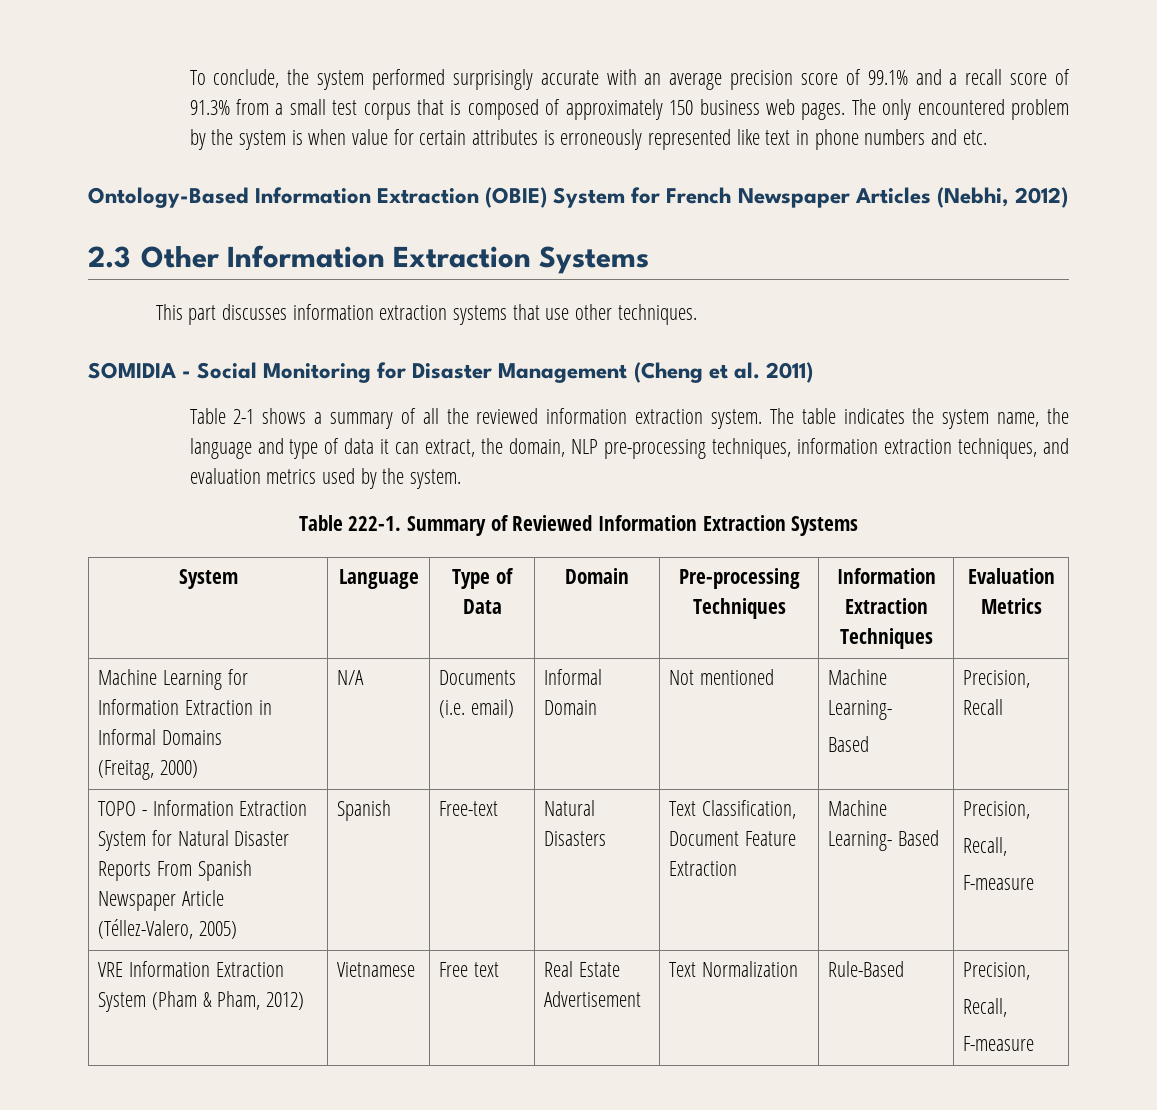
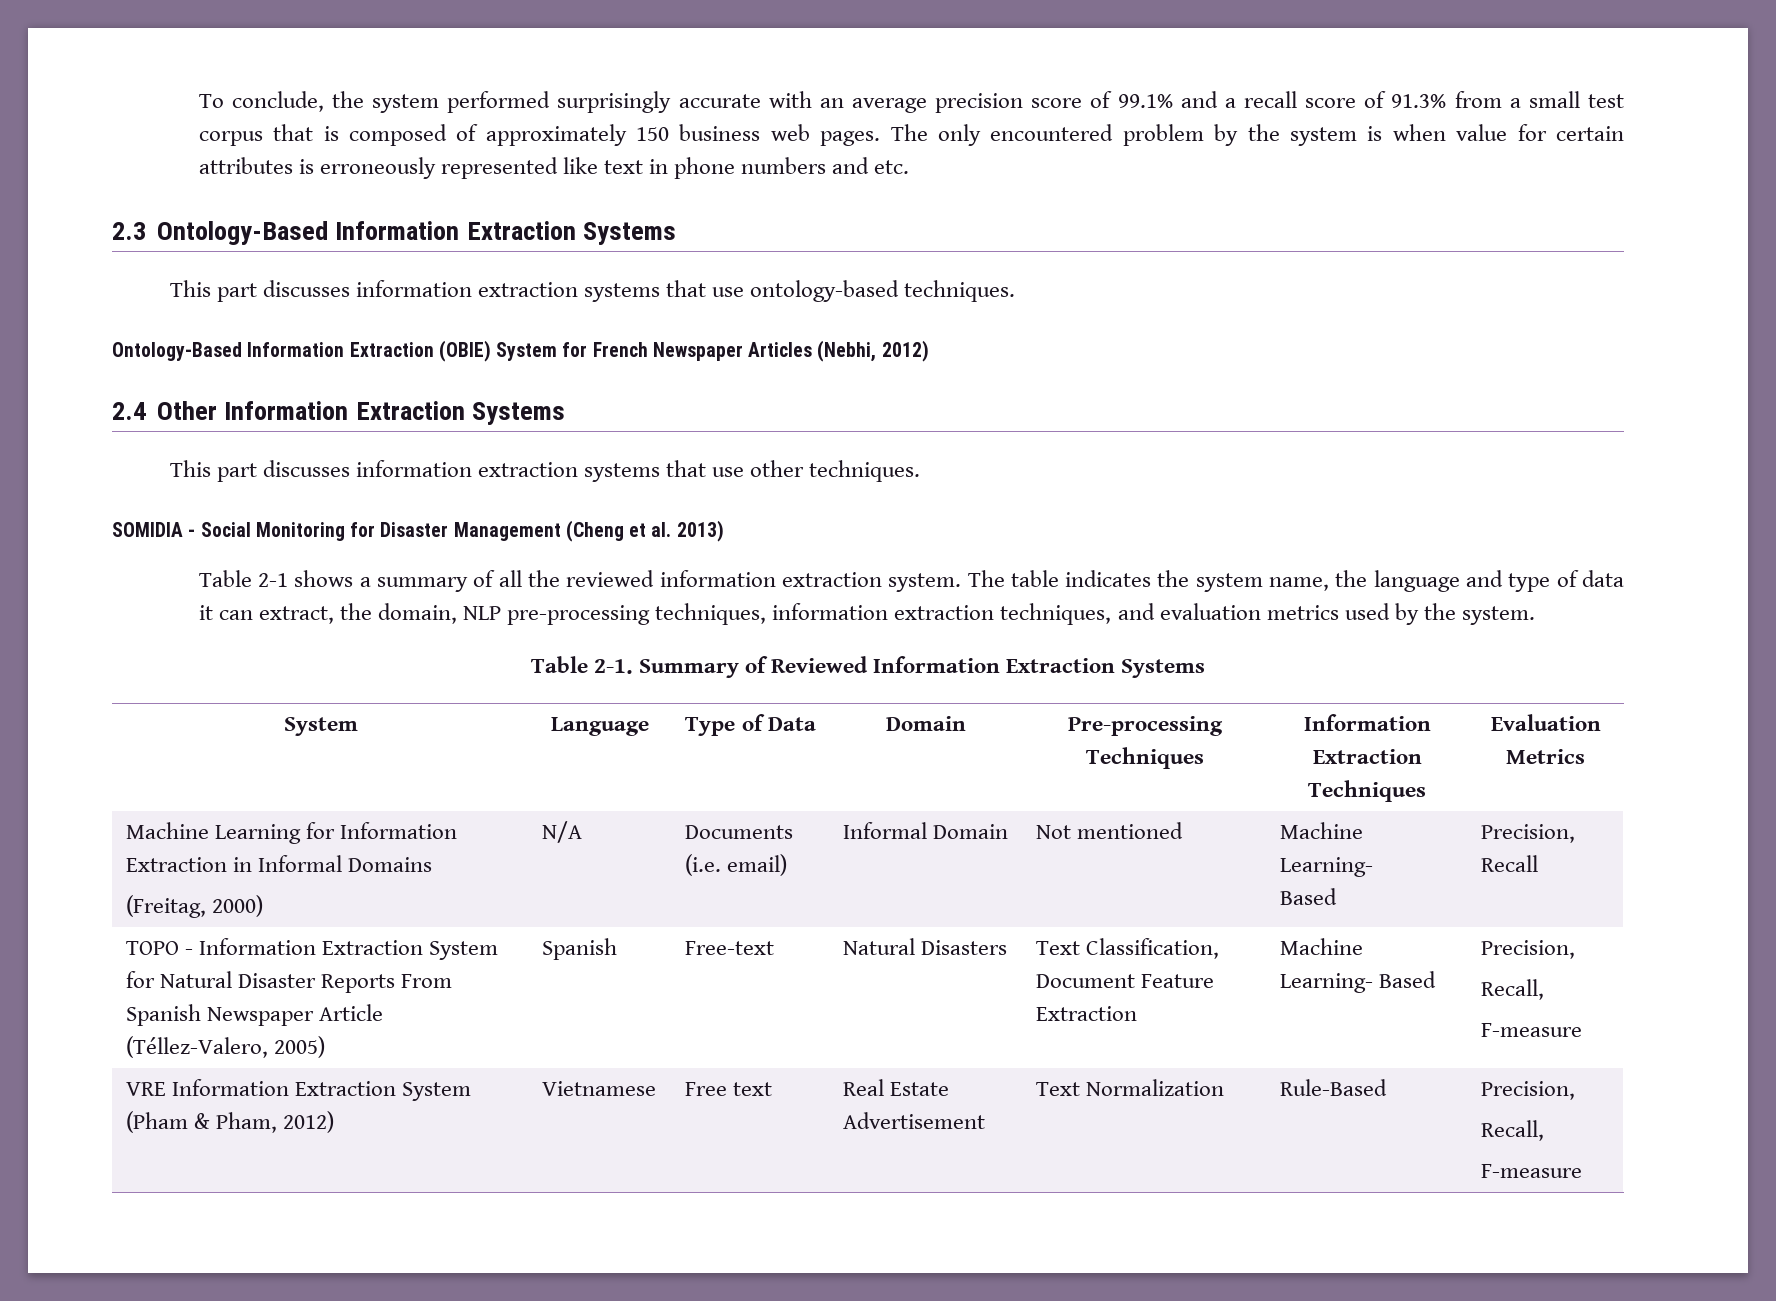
+ 2.3 Ontology-Based Information Extraction Systems
+ This part discusses information extraction systems that use ontology-based techniques.
- 2.3 Other Information Extraction Systems
+ 2.4 Other Information Extraction Systems
- SOMIDIA - Social Monitoring for Disaster Management (Cheng et al. 2011)
+ SOMIDIA - Social Monitoring for Disaster Management (Cheng et al. 2013)
- Table 222-1.
+ Table 2-1.

